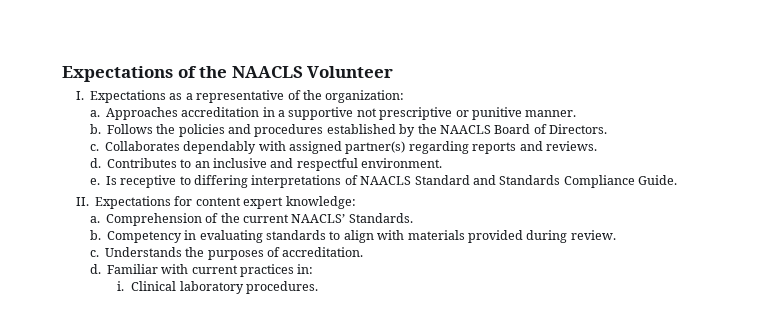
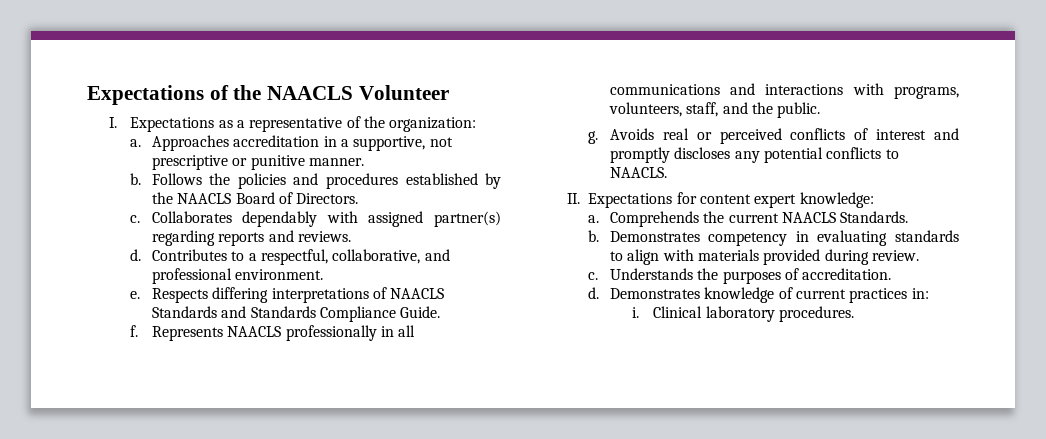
- Approaches accreditation in a supportive not prescriptive or punitive manner.
+ Approaches accreditation in a supportive, not prescriptive or punitive manner.
- Contributes to an inclusive and respectful environment.
+ Contributes to a respectful, collaborative, and professional environment.
- Is receptive to differing interpretations of NAACLS Standard and Standards Compliance Guide.
+ Respects differing interpretations of NAACLS Standards and Standards Compliance Guide.
+ f. Represents NAACLS professionally in all communications and interactions with programs, volunteers, staff, and the public.
+ g. Avoids real or perceived conflicts of interest and promptly discloses any potential conflicts to NAACLS.
- Comprehension of the current NAACLS’ Standards.
+ Comprehends the current NAACLS Standards.
- Competency in evaluating standards to align with materials provided during review.
+ Demonstrates competency in evaluating standards to align with materials provided during review.
- Familiar with current practices in:
+ Demonstrates knowledge of current practices in:

